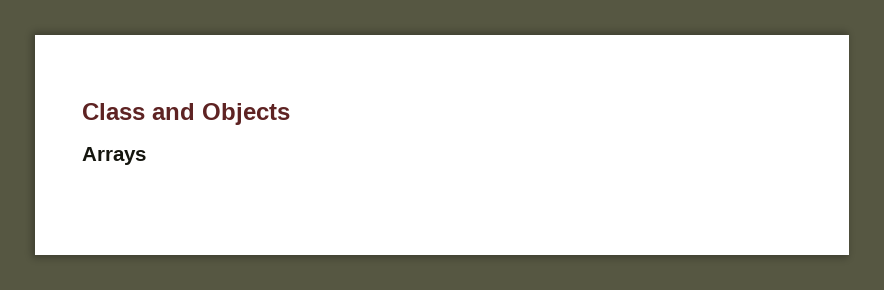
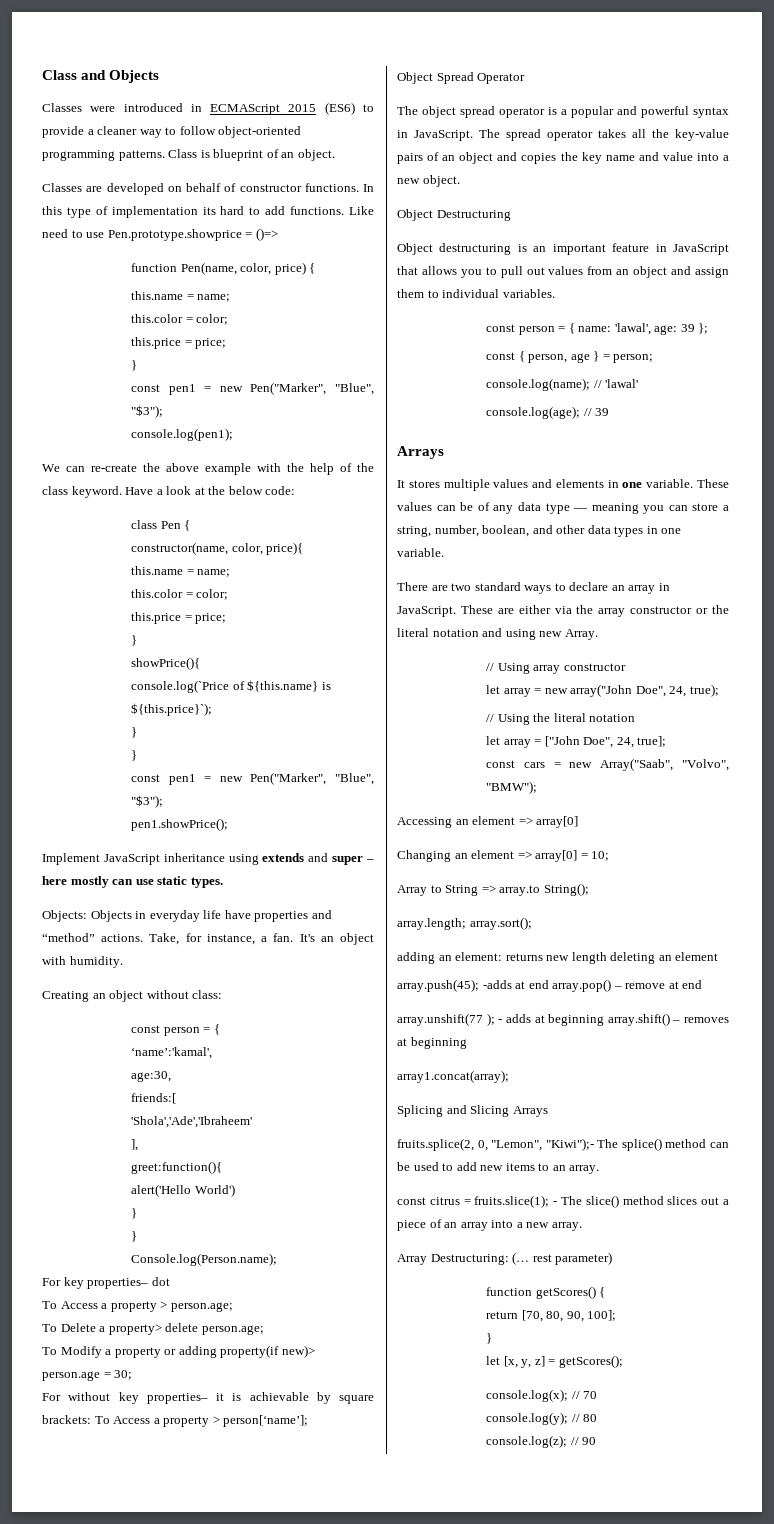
+ Classes were introduced in ECMAScript 2015 (ES6) to provide a cleaner way to follow object-oriented programming patterns. Class is blueprint of an object.
+ Classes are developed on behalf of constructor functions. In this type of implementation its hard to add functions. Like need to use Pen.prototype.showprice = ()=>
+ function Pen(name, color, price) {
+ this.name = name;
+ this.color = color;
+ this.price = price;
+ }
+ const pen1 = new Pen("Marker", "Blue", "$3");
+ console.log(pen1);
+ We can re-create the above example with the help of the class keyword. Have a look at the below code:
+ class Pen {
+ constructor(name, color, price){
+ this.name = name;
+ this.color = color;
+ this.price = price;
+ }
+ showPrice(){
+ console.log(`Price of ${this.name} is ${this.price}`);
+ }
+ }
+ const pen1 = new Pen("Marker", "Blue", "$3");
+ pen1.showPrice();
+ Implement JavaScript inheritance using extends and super – here mostly can use static types.
+ Objects: Objects in everyday life have properties and “method” actions. Take, for instance, a fan. It's an object with humidity.
+ Creating an object without class:
+ const person = {
+ ‘name’:'kamal',
+ age:30,
+ friends:[
+ 'Shola','Ade','Ibraheem'
+ ],
+ greet:function(){
+ alert('Hello World')
+ }
+ }
+ Console.log(Person.name);
+ For key properties– dot
+ To Access a property > person.age;
+ To Delete a property> delete person.age;
+ To Modify a property or adding property(if new)> person.age = 30;
+ For without key properties– it is achievable by square brackets: To Access a property > person[‘name’];
+ Object Spread Operator
+ The object spread operator is a popular and powerful syntax in JavaScript. The spread operator takes all the key-value pairs of an object and copies the key name and value into a new object.
+ Object Destructuring
+ Object destructuring is an important feature in JavaScript that allows you to pull out values from an object and assign them to individual variables.
+ const person = { name: 'lawal', age: 39 };
+ const { person, age } = person;
+ console.log(name); // 'lawal'
+ console.log(age); // 39
  Arrays
+ It stores multiple values and elements in one variable. These values can be of any data type — meaning you can store a string, number, boolean, and other data types in one variable.
+ There are two standard ways to declare an array in JavaScript. These are either via the array constructor or the literal notation and using new Array.
+ // Using array constructor
+ let array = new array("John Doe", 24, true);
+ // Using the literal notation
+ let array = ["John Doe", 24, true];
+ const cars = new Array("Saab", "Volvo", "BMW");
+ Accessing an element => array[0]
+ Changing an element => array[0] = 10;
+ Array to String => array.to String();
+ array.length; array.sort();
+ adding an element: returns new length deleting an element
+ array.push(45); -adds at end array.pop() – remove at end
+ array.unshift(77 ); - adds at beginning array.shift() – removes at beginning
+ array1.concat(array);
+ Splicing and Slicing Arrays
+ fruits.splice(2, 0, "Lemon", "Kiwi");- The splice() method can be used to add new items to an array.
+ const citrus = fruits.slice(1); - The slice() method slices out a piece of an array into a new array.
+ Array Destructuring: (… rest parameter)
+ function getScores() {
+ return [70, 80, 90, 100];
+ }
+ let [x, y, z] = getScores();
+ console.log(x); // 70
+ console.log(y); // 80
+ console.log(z); // 90

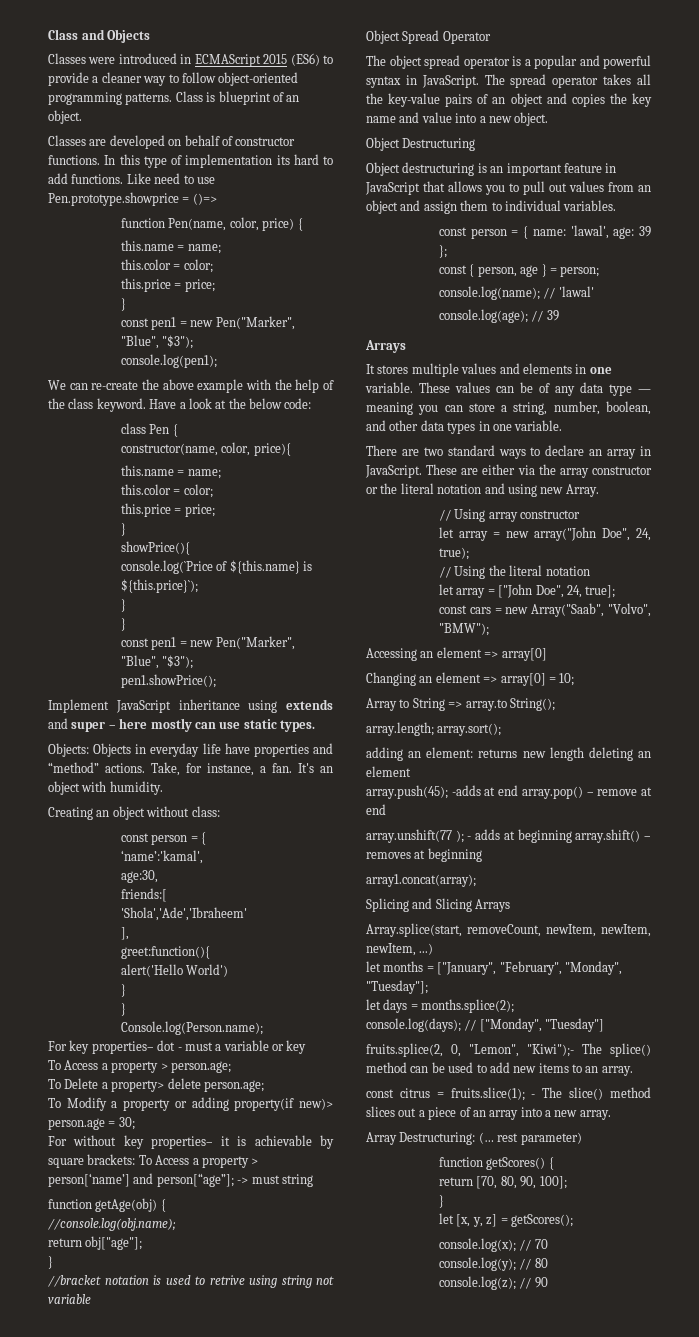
- For key properties– dot
+ For key properties– dot - must a variable or key
- For without key properties– it is achievable by square brackets: To Access a property > person[‘name’];
+ For without key properties– it is achievable by square brackets: To Access a property > person[‘name’] and person[“age”]; -> must string
+ function getAge(obj) {
+ //console.log(obj.name);
+ return obj["age"];
+ }
+ //bracket notation is used to retrive using string not variable
+ Array.splice(start, removeCount, newItem, newItem, newItem, ...)
+ let months = ["January", "February", "Monday", "Tuesday"];
+ let days = months.splice(2);
+ console.log(days); // ["Monday", "Tuesday"]

